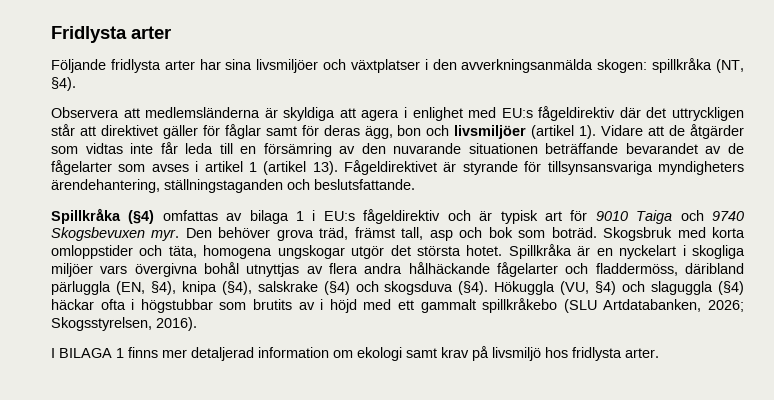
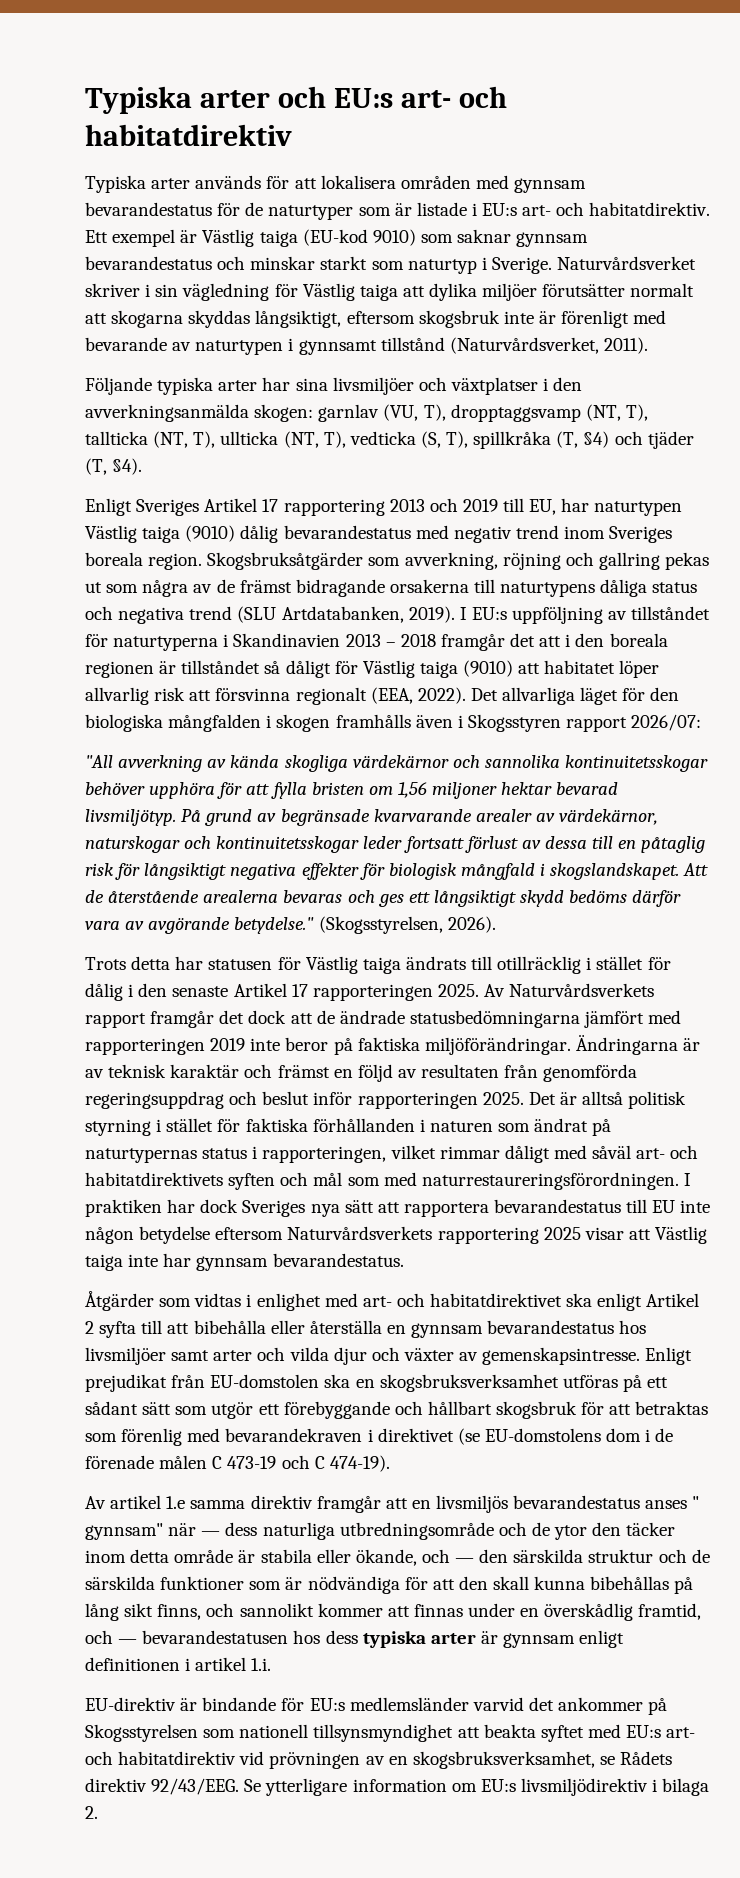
- Fridlysta arter
+ Typiska arter och EU:s art- och habitatdirektiv
+ Typiska arter används för att lokalisera områden med gynnsam bevarandestatus för de naturtyper som är listade i EU:s art- och habitatdirektiv. Ett exempel är Västlig taiga (EU-kod 9010) som saknar gynnsam bevarandestatus och minskar starkt som naturtyp i Sverige. Naturvårdsverket skriver i sin vägledning för Västlig taiga att dylika miljöer förutsätter normalt att skogarna skyddas långsiktigt, eftersom skogsbruk inte är förenligt med bevarande av naturtypen i gynnsamt tillstånd (Naturvårdsverket, 2011).
- Följande fridlysta arter har sina livsmiljöer och växtplatser i den avverkningsanmälda skogen: spillkråka (NT, §4).
- Observera att medlemsländerna är skyldiga att agera i enlighet med EU:s fågeldirektiv där det uttryckligen står att direktivet gäller för fåglar samt för deras ägg, bon och livsmiljöer (artikel 1). Vidare att de åtgärder som vidtas inte får leda till en försämring av den nuvarande situationen beträffande bevarandet av de fågelarter som avses i artikel 1 (artikel 13). Fågeldirektivet är styrande för tillsynsansvariga myndigheters ärendehantering, ställningstaganden och beslutsfattande.
- Spillkråka (§4) omfattas av bilaga 1 i EU:s fågeldirektiv och är typisk art för 9010 Taiga och 9740 Skogsbevuxen myr. Den behöver grova träd, främst tall, asp och bok som boträd. Skogsbruk med korta omloppstider och täta, homogena ungskogar utgör det största hotet. Spillkråka är en nyckelart i skogliga miljöer vars övergivna bohål utnyttjas av flera andra hålhäckande fågelarter och fladdermöss, däribland pärluggla (EN, §4), knipa (§4), salskrake (§4) och skogsduva (§4). Hökuggla (VU, §4) och slaguggla (§4) häckar ofta i högstubbar som brutits av i höjd med ett gammalt spillkråkebo (SLU Artdatabanken, 2026; Skogsstyrelsen, 2016).
- I BILAGA 1 finns mer detaljerad information om ekologi samt krav på livsmiljö hos fridlysta arter.
+ Följande typiska arter har sina livsmiljöer och växtplatser i den avverkningsanmälda skogen: garnlav (VU, T), dropptaggsvamp (NT, T), tallticka (NT, T), ullticka (NT, T), vedticka (S, T), spillkråka (T, §4) och tjäder (T, §4).
+ Enligt Sveriges Artikel 17 rapportering 2013 och 2019 till EU, har naturtypen Västlig taiga (9010) dålig bevarandestatus med negativ trend inom Sveriges boreala region. Skogsbruksåtgärder som avverkning, röjning och gallring pekas ut som några av de främst bidragande orsakerna till naturtypens dåliga status och negativa trend (SLU Artdatabanken, 2019). I EU:s uppföljning av tillståndet för naturtyperna i Skandinavien 2013 – 2018 framgår det att i den boreala regionen är tillståndet så dåligt för Västlig taiga (9010) att habitatet löper allvarlig risk att försvinna regionalt (EEA, 2022). Det allvarliga läget för den biologiska mångfalden i skogen framhålls även i Skogsstyren rapport 2026/07:
+ "All avverkning av kända skogliga värdekärnor och sannolika kontinuitetsskogar behöver upphöra för att fylla bristen om 1,56 miljoner hektar bevarad livsmiljötyp. På grund av begränsade kvarvarande arealer av värdekärnor, naturskogar och kontinuitetsskogar leder fortsatt förlust av dessa till en påtaglig risk för långsiktigt negativa effekter för biologisk mångfald i skogslandskapet. Att de återstående arealerna bevaras och ges ett långsiktigt skydd bedöms därför vara av avgörande betydelse." (Skogsstyrelsen, 2026).
+ Trots detta har statusen för Västlig taiga ändrats till otillräcklig i stället för dålig i den senaste Artikel 17 rapporteringen 2025. Av Naturvårdsverkets rapport framgår det dock att de ändrade statusbedömningarna jämfört med rapporteringen 2019 inte beror på faktiska miljöförändringar. Ändringarna är av teknisk karaktär och främst en följd av resultaten från genomförda regeringsuppdrag och beslut inför rapporteringen 2025. Det är alltså politisk styrning i stället för faktiska förhållanden i naturen som ändrat på naturtypernas status i rapporteringen, vilket rimmar dåligt med såväl art- och habitatdirektivets syften och mål som med naturrestaureringsförordningen. I praktiken har dock Sveriges nya sätt att rapportera bevarandestatus till EU inte någon betydelse eftersom Naturvårdsverkets rapportering 2025 visar att Västlig taiga inte har gynnsam bevarandestatus.
+ Åtgärder som vidtas i enlighet med art- och habitatdirektivet ska enligt Artikel 2 syfta till att bibehålla eller återställa en gynnsam bevarandestatus hos livsmiljöer samt arter och vilda djur och växter av gemenskapsintresse. Enligt prejudikat från EU-domstolen ska en skogsbruksverksamhet utföras på ett sådant sätt som utgör ett förebyggande och hållbart skogsbruk för att betraktas som förenlig med bevarandekraven i direktivet (se EU-domstolens dom i de förenade målen C 473-19 och C 474-19).
+ Av artikel 1.e samma direktiv framgår att en livsmiljös bevarandestatus anses " gynnsam" när — dess naturliga utbredningsområde och de ytor den täcker inom detta område är stabila eller ökande, och — den särskilda struktur och de särskilda funktioner som är nödvändiga för att den skall kunna bibehållas på lång sikt finns, och sannolikt kommer att finnas under en överskådlig framtid, och — bevarandestatusen hos dess typiska arter är gynnsam enligt definitionen i artikel 1.i.
+ EU-direktiv är bindande för EU:s medlemsländer varvid det ankommer på Skogsstyrelsen som nationell tillsynsmyndighet att beakta syftet med EU:s art- och habitatdirektiv vid prövningen av en skogsbruksverksamhet, se Rådets direktiv 92/43/EEG. Se ytterligare information om EU:s livsmiljödirektiv i bilaga 2.

